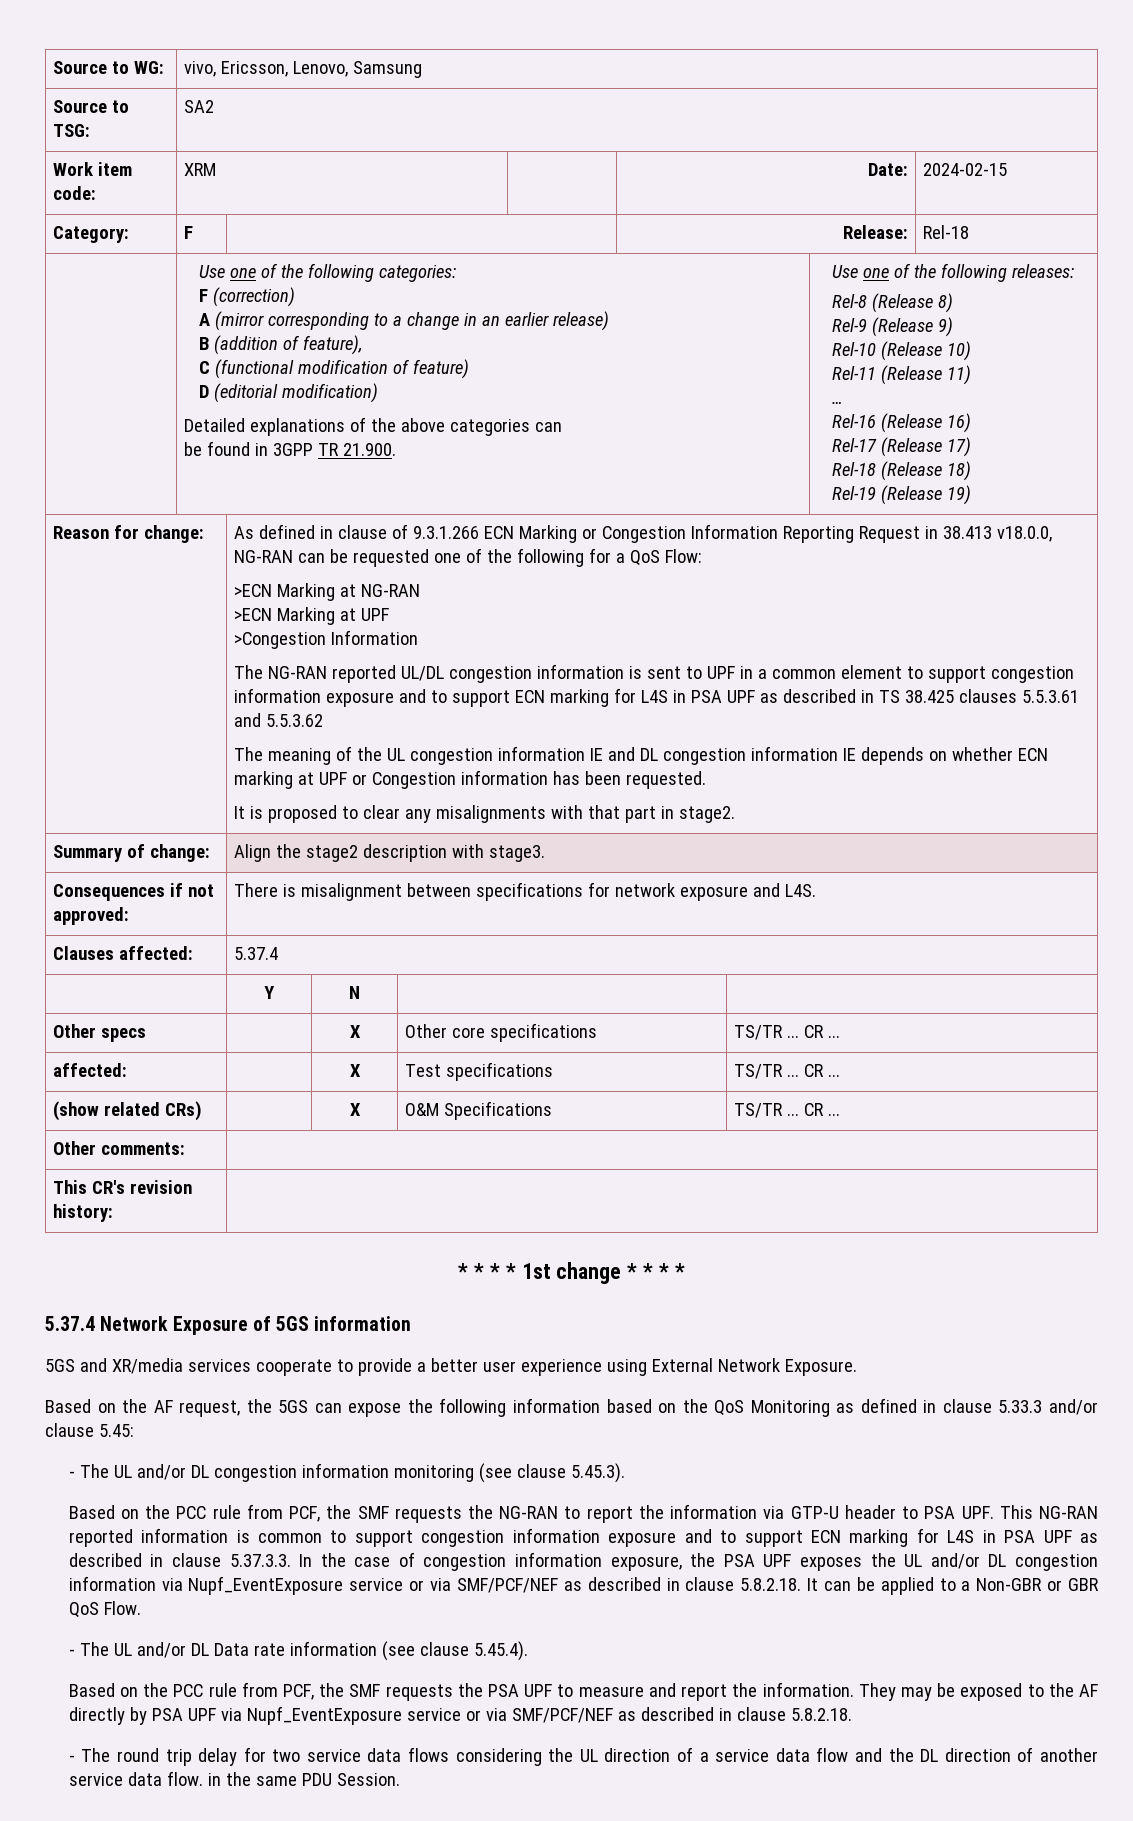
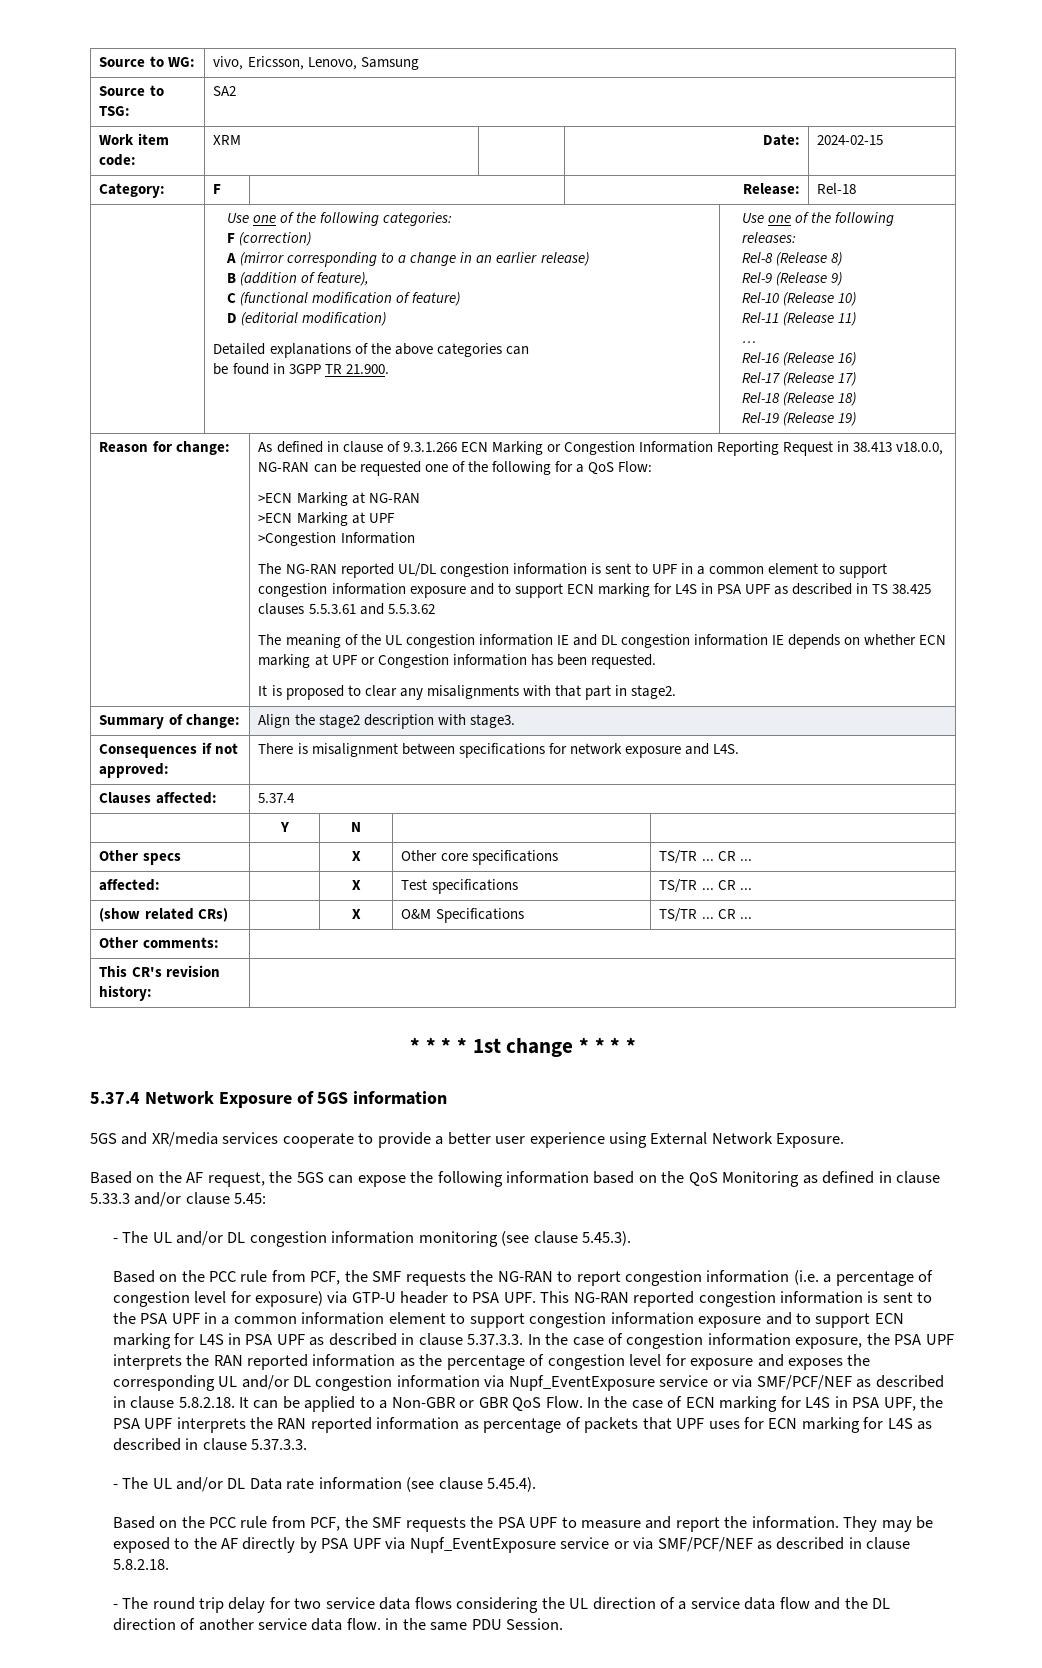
- Based on the PCC rule from PCF, the SMF requests the NG-RAN to report the information via GTP-U header to PSA UPF. This NG-RAN reported information is common to support congestion information exposure and to support ECN marking for L4S in PSA UPF as described in clause 5.37.3.3. In the case of congestion information exposure, the PSA UPF exposes the UL and/or DL congestion information via Nupf_EventExposure service or via SMF/PCF/NEF as described in clause 5.8.2.18. It can be applied to a Non-GBR or GBR QoS Flow.
+ Based on the PCC rule from PCF, the SMF requests the NG-RAN to report congestion information (i.e. a percentage of congestion level for exposure) via GTP-U header to PSA UPF. This NG-RAN reported congestion information is sent to the PSA UPF in a common information element to support congestion information exposure and to support ECN marking for L4S in PSA UPF as described in clause 5.37.3.3. In the case of congestion information exposure, the PSA UPF interprets the RAN reported information as the percentage of congestion level for exposure and exposes the corresponding UL and/or DL congestion information via Nupf_EventExposure service or via SMF/PCF/NEF as described in clause 5.8.2.18. It can be applied to a Non-GBR or GBR QoS Flow. In the case of ECN marking for L4S in PSA UPF, the PSA UPF interprets the RAN reported information as percentage of packets that UPF uses for ECN marking for L4S as described in clause 5.37.3.3.

